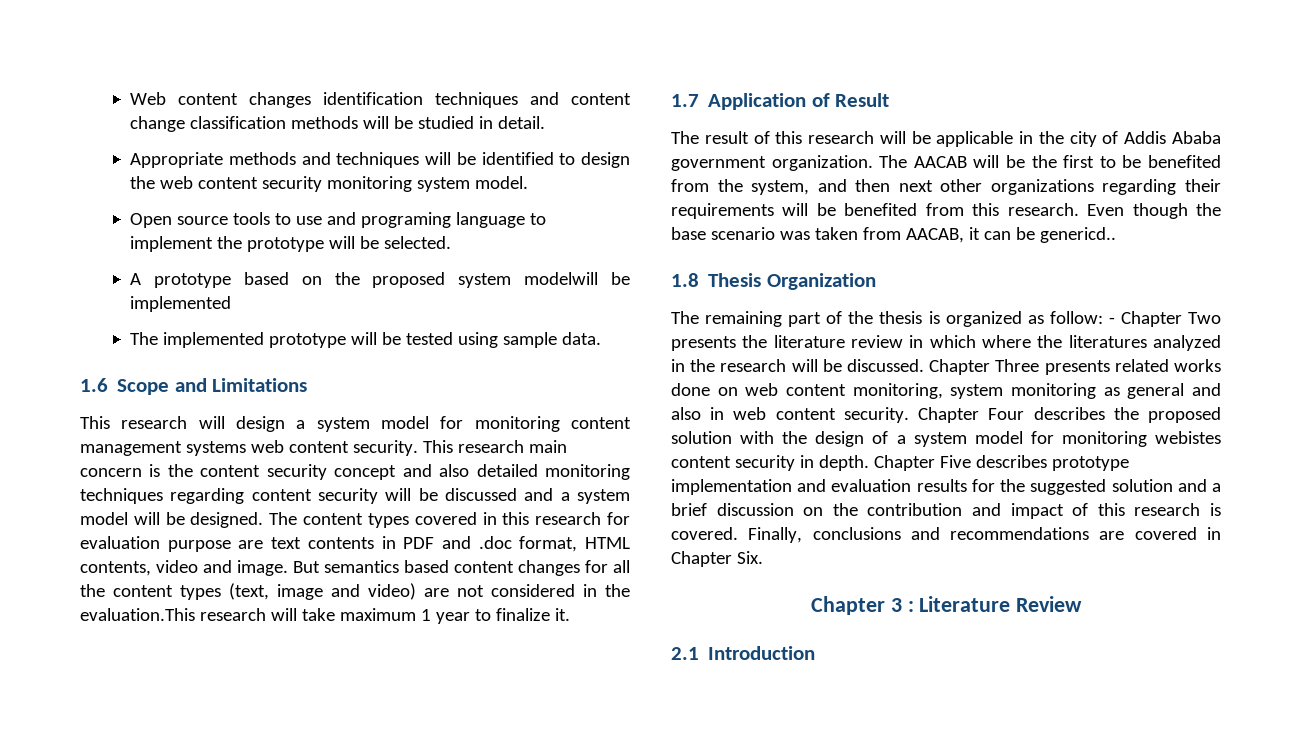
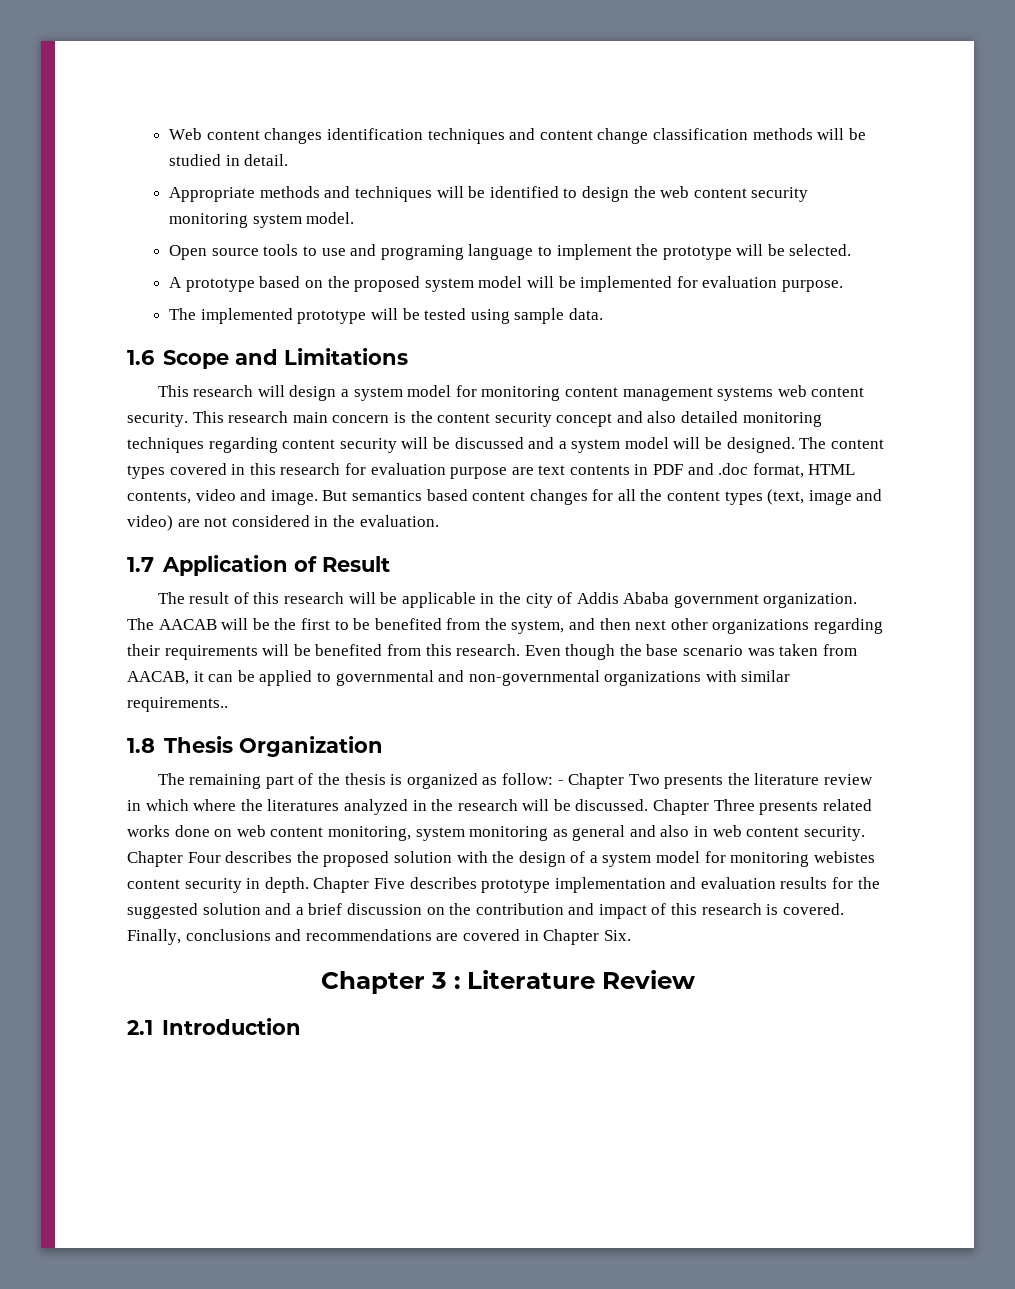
- A prototype based on the proposed system modelwill be implemented
+ A prototype based on the proposed system model will be implemented for evaluation purpose.
- But semantics based content changes for all the content types (text, image and video) are not considered in the evaluation.This research will take maximum 1 year to finalize it.
+ But semantics based content changes for all the content types (text, image and video) are not considered in the evaluation.
- Even though the base scenario was taken from AACAB, it can be genericd..
+ Even though the base scenario was taken from AACAB, it can be applied to governmental and non-governmental organizations with similar requirements..

